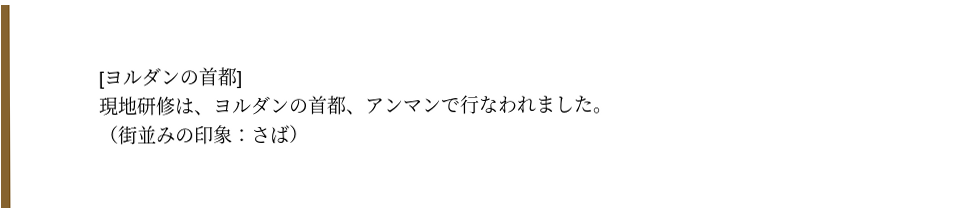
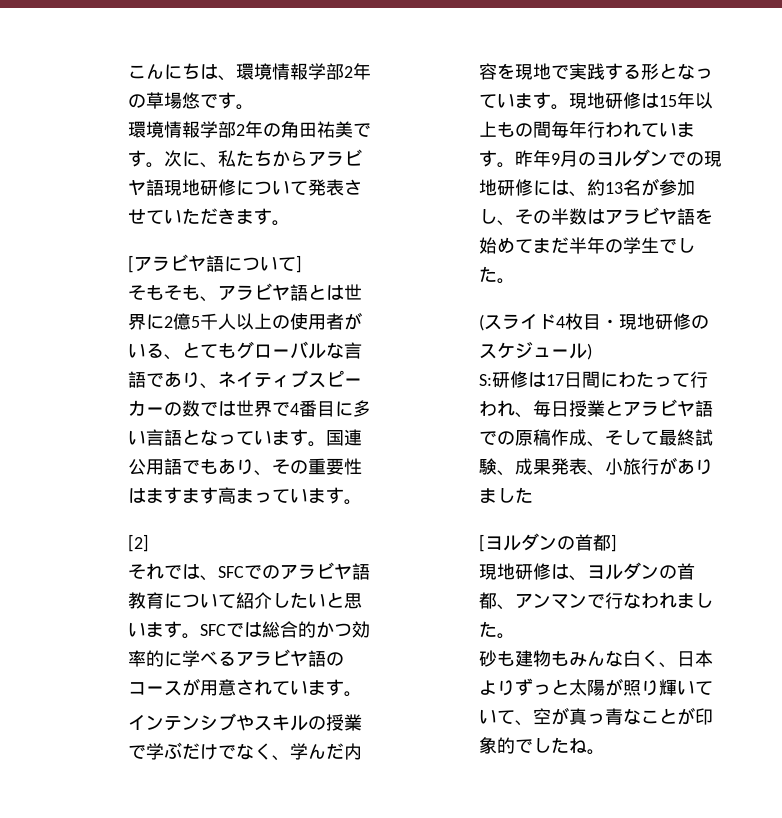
+ こんにちは、環境情報学部2年の草場悠です。
+ 環境情報学部2年の角田祐美です。次に、私たちからアラビヤ語現地研修について発表させていただきます。
+ [アラビヤ語について]
+ そもそも、アラビヤ語とは世界に2億5千人以上の使用者がいる、とてもグローバルな言語であり、ネイティブスピーカーの数では世界で4番目に多い言語となっています。国連公用語でもあり、その重要性はますます高まっています。
+ [2]
+ それでは、SFCでのアラビヤ語教育について紹介したいと思います。SFCでは総合的かつ効率的に学べるアラビヤ語のコースが用意されています。
+ インテンシブやスキルの授業で学ぶだけでなく、学んだ内容を現地で実践する形となっています。現地研修は15年以上もの間毎年行われています。昨年9月のヨルダンでの現地研修には、約13名が参加し、その半数はアラビヤ語を始めてまだ半年の学生でした。
+ (スライド4枚目・現地研修のスケジュール)
+ S:研修は17日間にわたって行われ、毎日授業とアラビヤ語での原稿作成、そして最終試験、成果発表、小旅行がありました
- （街並みの印象：さば）
+ 砂も建物もみんな白く、日本よりずっと太陽が照り輝いていて、空が真っ青なことが印象的でしたね。

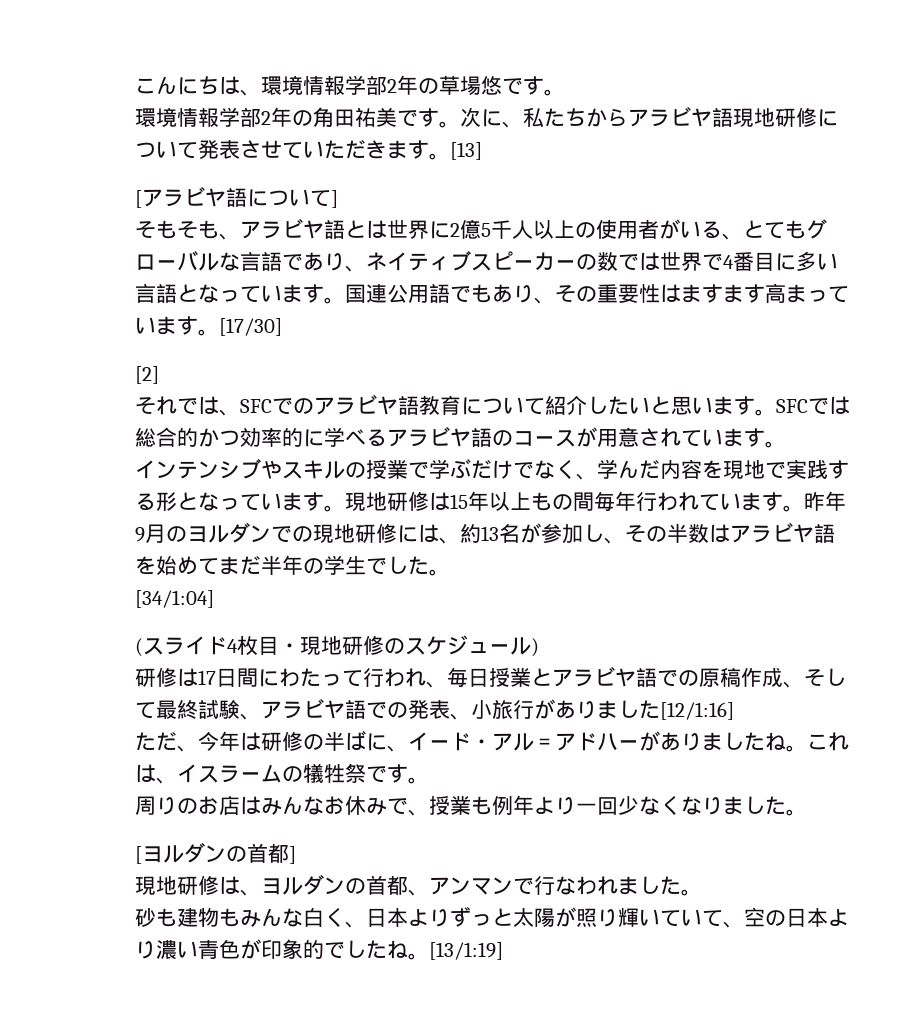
+ [13]
+ [17/30]
+ [34/1:04]
- S:研修は17日間にわたって行われ、毎日授業とアラビヤ語での原稿作成、そして最終試験、成果発表、小旅行がありました
+ 研修は17日間にわたって行われ、毎日授業とアラビヤ語での原稿作成、そして最終試験、アラビヤ語での発表、小旅行がありました[12/1:16]
+ ただ、今年は研修の半ばに、イード・アル＝アドハーがありましたね。これは、イスラームの犠牲祭です。
+ 周りのお店はみんなお休みで、授業も例年より一回少なくなりました。
- 砂も建物もみんな白く、日本よりずっと太陽が照り輝いていて、空が真っ青なことが印象的でしたね。
+ 砂も建物もみんな白く、日本よりずっと太陽が照り輝いていて、空の日本より濃い青色が印象的でしたね。
+ [13/1:19]

